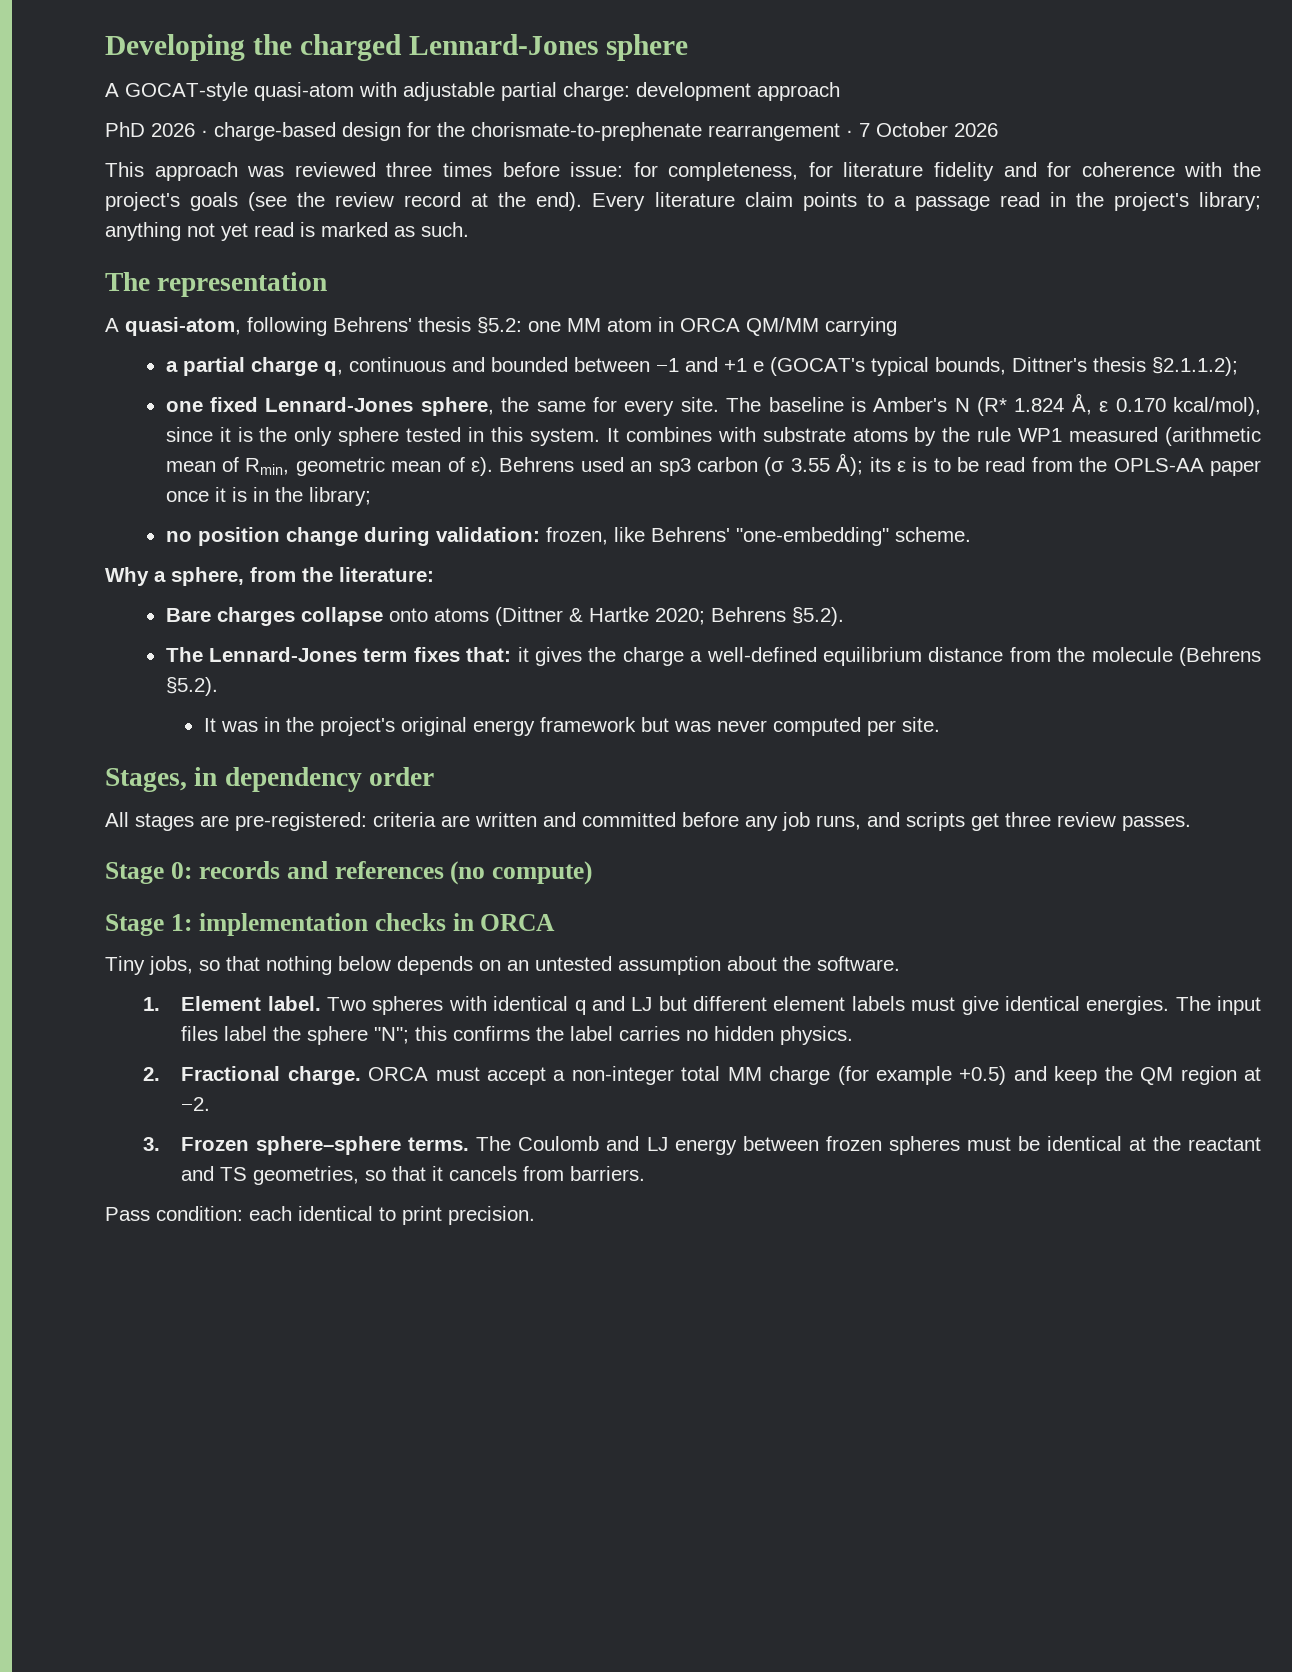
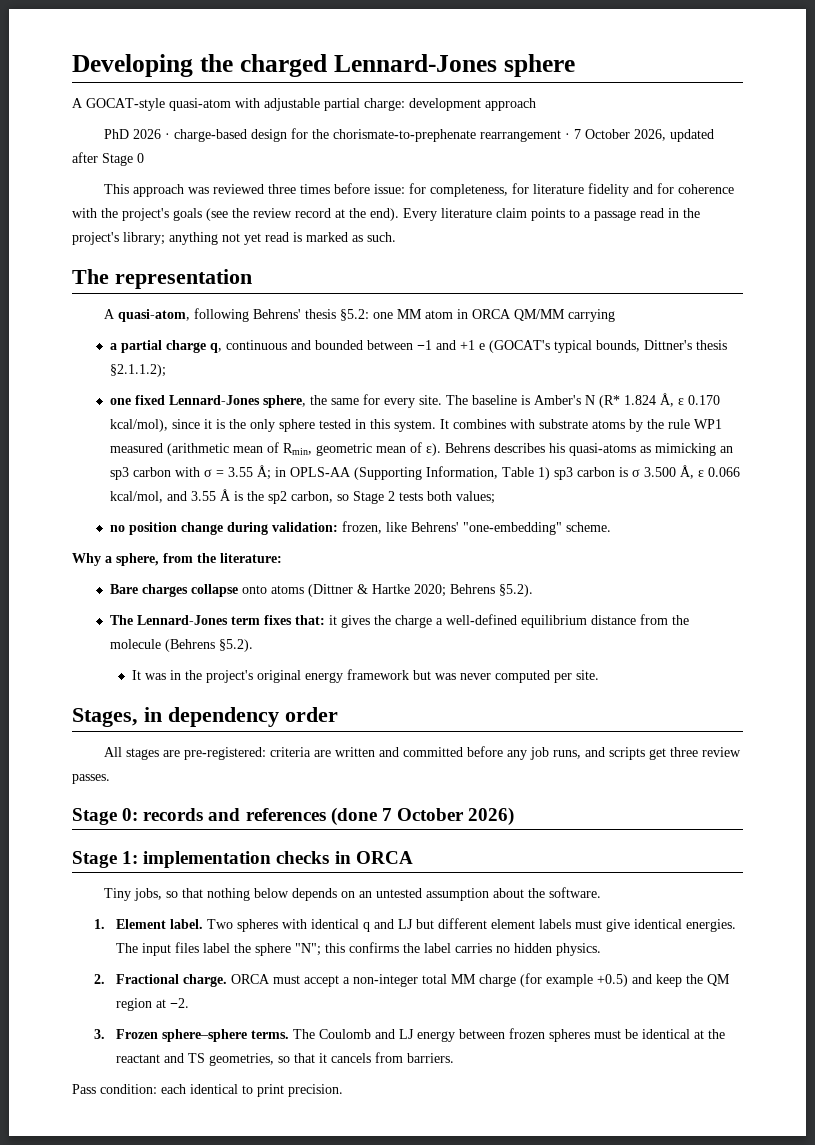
- PhD 2026 · charge-based design for the chorismate-to-prephenate rearrangement · 7 October 2026
+ PhD 2026 · charge-based design for the chorismate-to-prephenate rearrangement · 7 October 2026, updated after Stage 0
- Behrens used an sp3 carbon (σ 3.55 Å); its ε is to be read from the OPLS-AA paper once it is in the library;
+ Behrens describes his quasi-atoms as mimicking an sp3 carbon with σ = 3.55 Å; in OPLS-AA (Supporting Information, Table 1) sp3 carbon is σ 3.500 Å, ε 0.066 kcal/mol, and 3.55 Å is the sp2 carbon, so Stage 2 tests both values;
- Stage 0: records and references (no compute)
+ Stage 0: records and references (done 7 October 2026)

